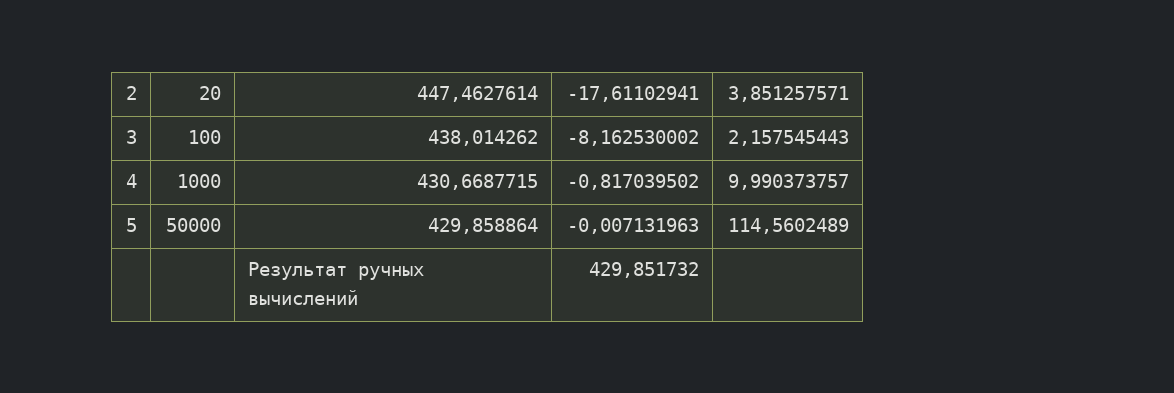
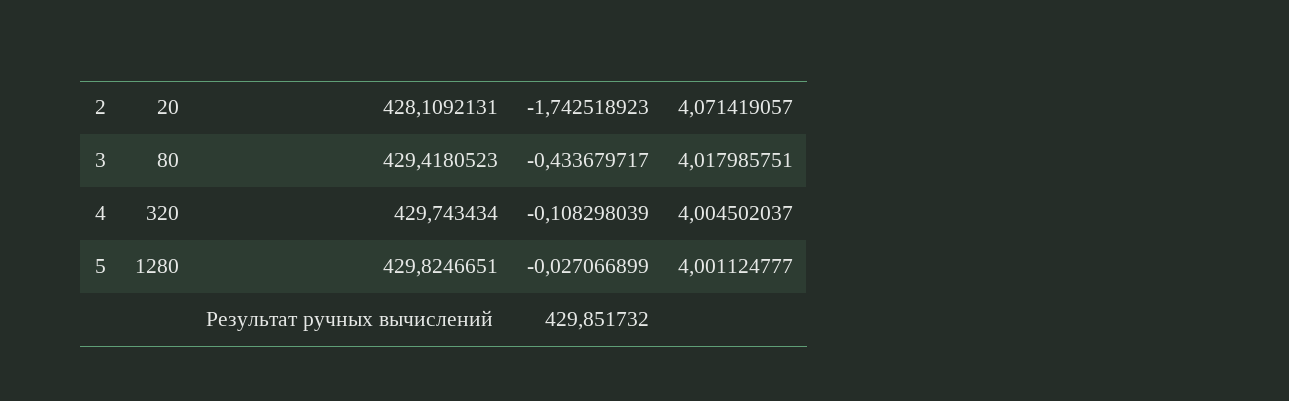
- 2 | 20 | 447,4627614 | -17,61102941 | 3,851257571
- 3 | 100 | 438,014262 | -8,162530002 | 2,157545443
- 4 | 1000 | 430,6687715 | -0,817039502 | 9,990373757
- 5 | 50000 | 429,858864 | -0,007131963 | 114,5602489
+ 2 | 20 | 428,1092131 | -1,742518923 | 4,071419057
+ 3 | 80 | 429,4180523 | -0,433679717 | 4,017985751
+ 4 | 320 | 429,743434 | -0,108298039 | 4,004502037
+ 5 | 1280 | 429,8246651 | -0,027066899 | 4,001124777

